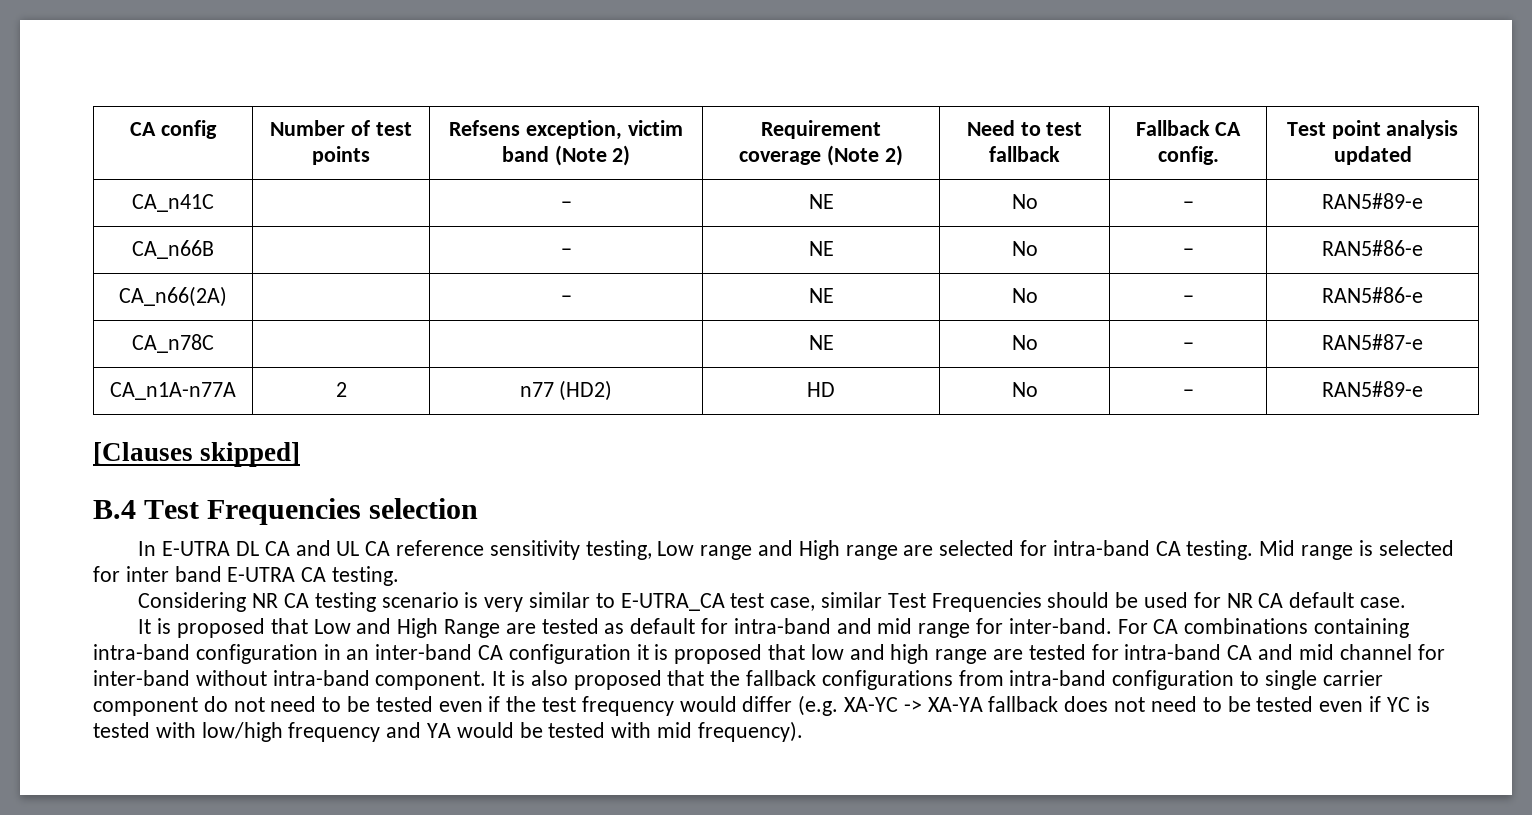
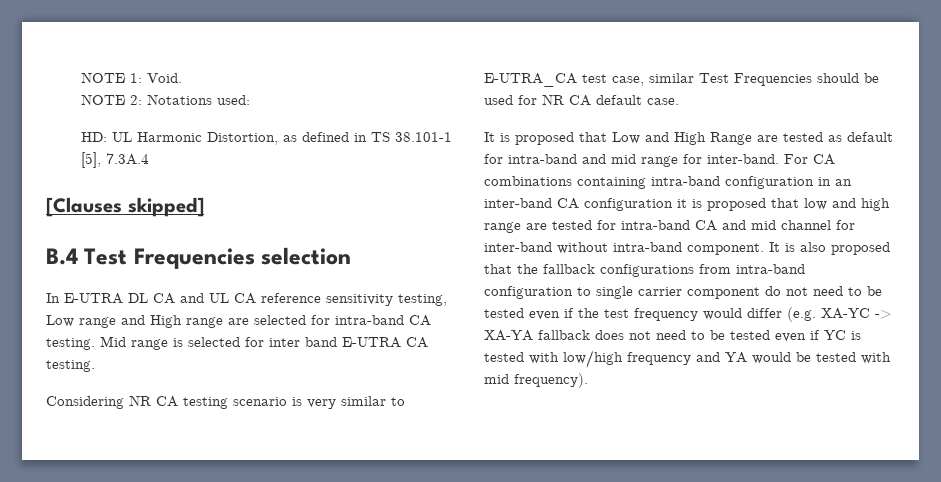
- CA config | Number of test points | Refsens exception, victim band (Note 2) | Requirement coverage (Note 2) | Need to test fallback | Fallback CA config. | Test point analysis updated
- CA_n41C | | − | NE | No | − | RAN5#89-e
- CA_n66B | | − | NE | No | − | RAN5#86-e
- CA_n66(2A) | | − | NE | No | − | RAN5#86-e
- CA_n78C | | | NE | No | − | RAN5#87-e
- CA_n1A-n77A | 2 | n77 (HD2) | HD | No | − | RAN5#89-e
+ NOTE 1: Void.
+ NOTE 2: Notations used:
+ HD: UL Harmonic Distortion, as defined in TS 38.101-1 [5], 7.3A.4

